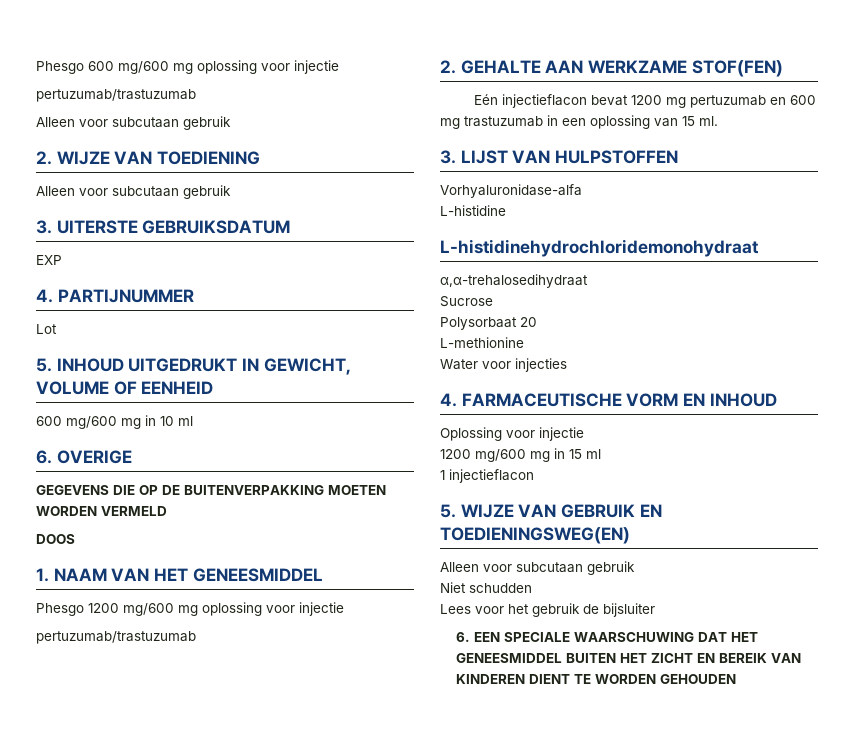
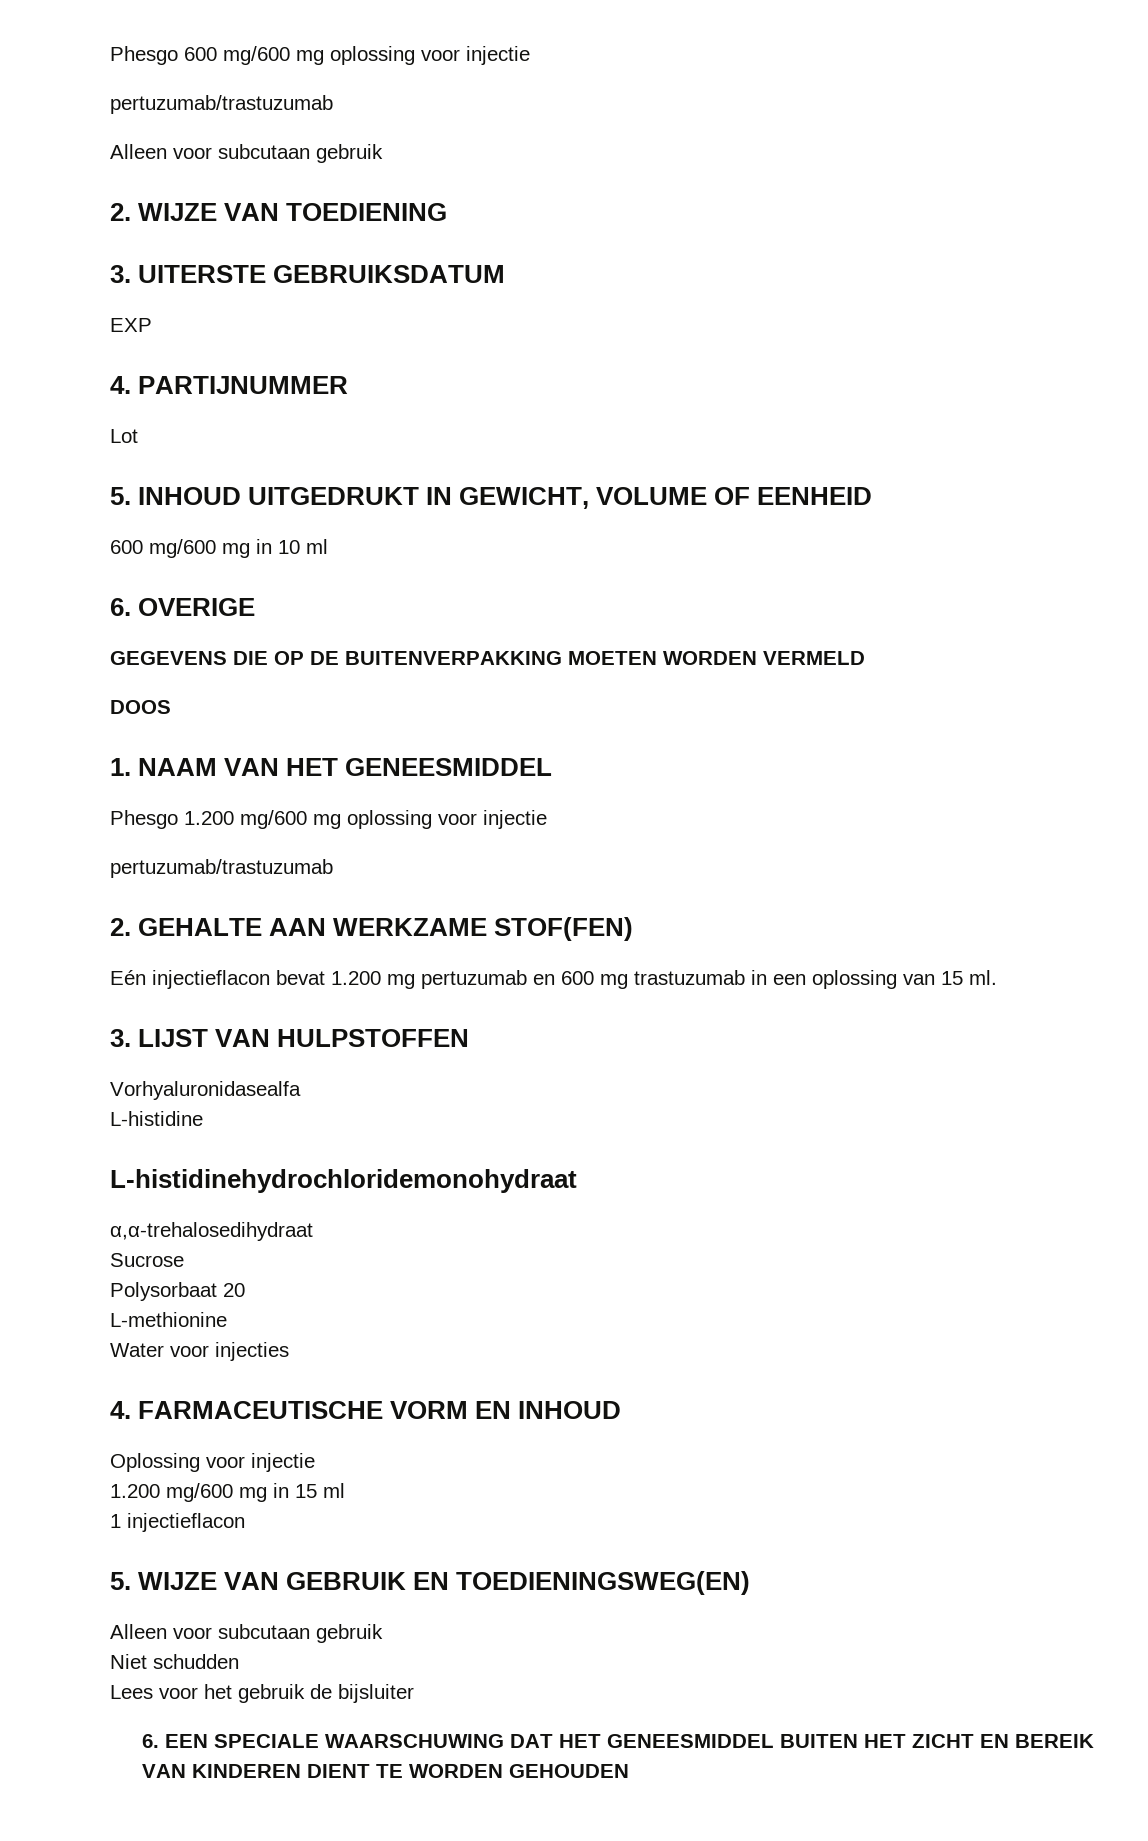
  2. WIJZE VAN TOEDIENING
- Alleen voor subcutaan gebruik
- Phesgo 1200 mg/600 mg oplossing voor injectie
+ Phesgo 1.200 mg/600 mg oplossing voor injectie
- Eén injectieflacon bevat 1200 mg pertuzumab en 600 mg trastuzumab in een oplossing van 15 ml.
+ Eén injectieflacon bevat 1.200 mg pertuzumab en 600 mg trastuzumab in een oplossing van 15 ml.
- Vorhyaluronidase-alfa
+ Vorhyaluronidasealfa
- 1200 mg/600 mg in 15 ml
+ 1.200 mg/600 mg in 15 ml

